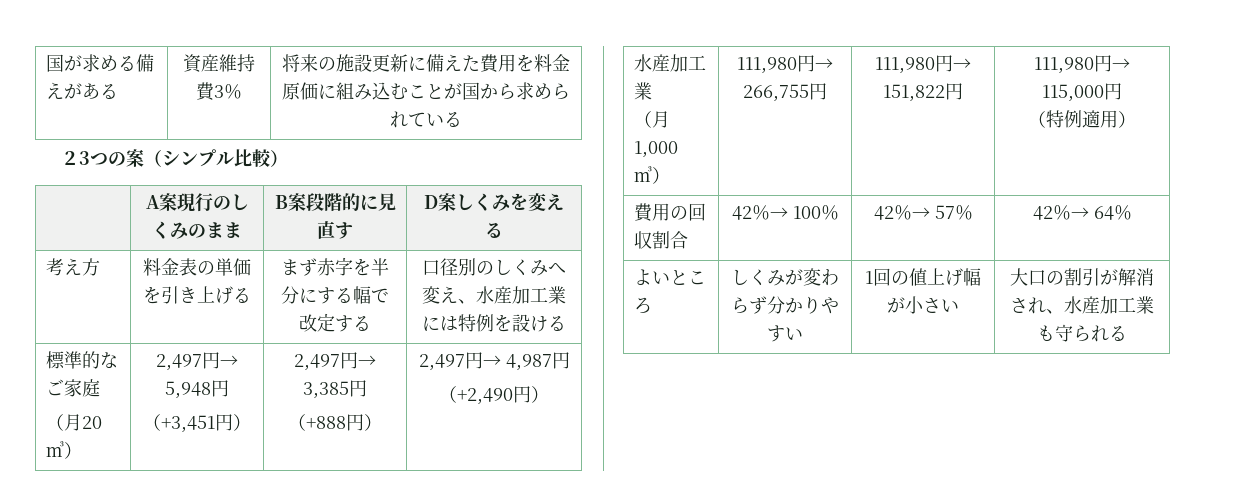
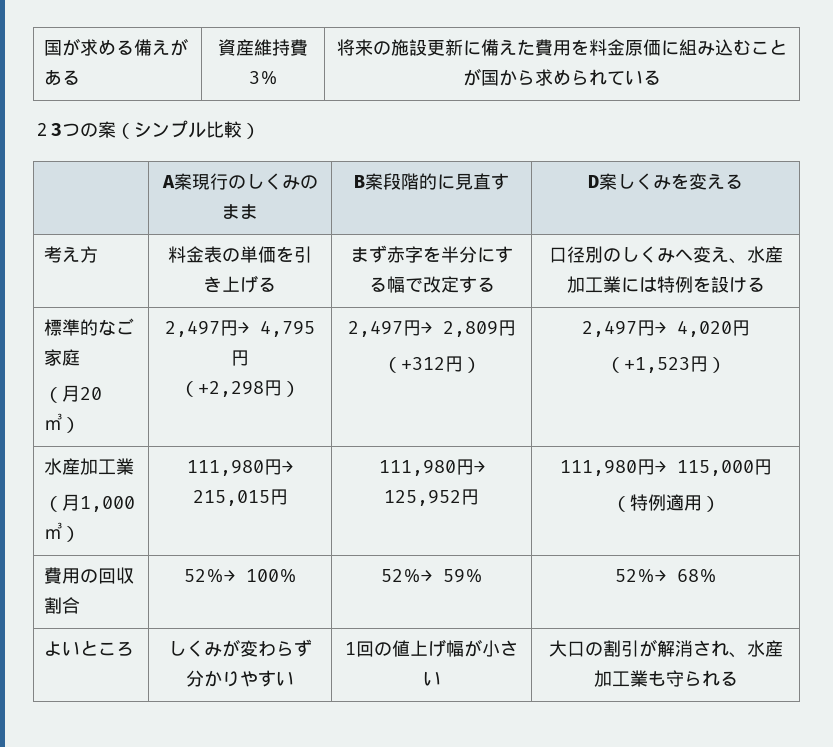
  標準的なご家庭
- （月20㎥） | 2,497円→ 5,948円
- （+3,451円） | 2,497円→ 3,385円
- （+888円） | 2,497円→ 4,987円
- （+2,490円）
+ （月20㎥） | 2,497円→ 4,795円
+ （+2,298円） | 2,497円→ 2,809円
+ （+312円） | 2,497円→ 4,020円
+ （+1,523円）
  水産加工業
- （月1,000㎥） | 111,980円→ 266,755円 | 111,980円→ 151,822円 | 111,980円→ 115,000円
+ （月1,000㎥） | 111,980円→ 215,015円 | 111,980円→ 125,952円 | 111,980円→ 115,000円
- 費用の回収割合 | 42％→ 100％ | 42％→ 57％ | 42％→ 64％
+ 費用の回収割合 | 52％→ 100％ | 52％→ 59％ | 52％→ 68％

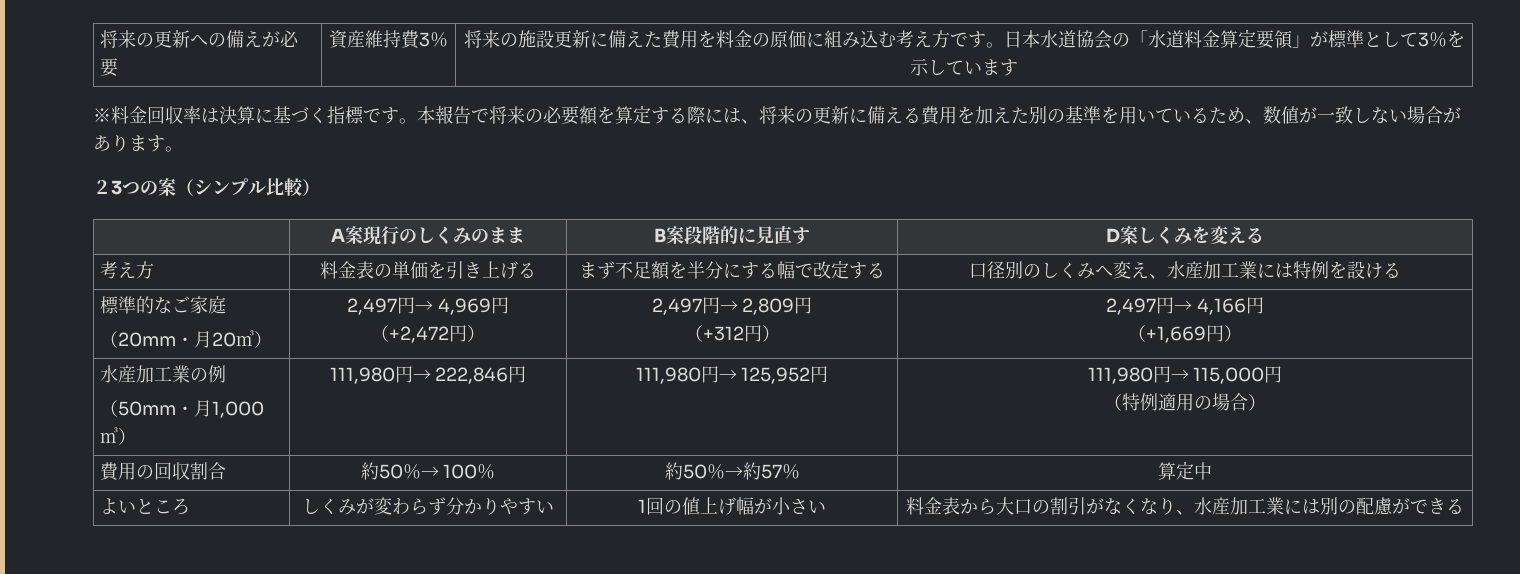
- 国が求める備えがある
+ 将来の更新への備えが必要
- 将来の施設更新に備えた費用を料金原価に組み込むことが国から求められている
+ 将来の施設更新に備えた費用を料金の原価に組み込む考え方です。日本水道協会の「水道料金算定要領」が標準として3％を示しています
+ ※料金回収率は決算に基づく指標です。本報告で将来の必要額を算定する際には、将来の更新に備える費用を加えた別の基準を用いているため、数値が一致しない場合があります。
- 考え方 | 料金表の単価を引き上げる | まず赤字を半分にする幅で改定する | 口径別のしくみへ変え、水産加工業には特例を設ける
+ 考え方 | 料金表の単価を引き上げる | まず不足額を半分にする幅で改定する | 口径別のしくみへ変え、水産加工業には特例を設ける
  標準的なご家庭
- （月20㎥） | 2,497円→ 4,795円
- （+2,298円） | 2,497円→ 2,809円
- （+312円） | 2,497円→ 4,020円
- （+1,523円）
- 水産加工業
- （月1,000㎥） | 111,980円→ 215,015円 | 111,980円→ 125,952円 | 111,980円→ 115,000円
- （特例適用）
+ （20mm・月20㎥） | 2,497円→ 4,969円
+ （+2,472円） | 2,497円→ 2,809円
+ （+312円） | 2,497円→ 4,166円
+ （+1,669円）
+ 水産加工業の例
+ （50mm・月1,000㎥） | 111,980円→ 222,846円 | 111,980円→ 125,952円 | 111,980円→ 115,000円
+ （特例適用の場合）
- 費用の回収割合 | 52％→ 100％ | 52％→ 59％ | 52％→ 68％
+ 費用の回収割合 | 約50％→ 100％ | 約50％→約57％ | 算定中
- よいところ | しくみが変わらず分かりやすい | 1回の値上げ幅が小さい | 大口の割引が解消され、水産加工業も守られる
+ よいところ | しくみが変わらず分かりやすい | 1回の値上げ幅が小さい | 料金表から大口の割引がなくなり、水産加工業には別の配慮ができる

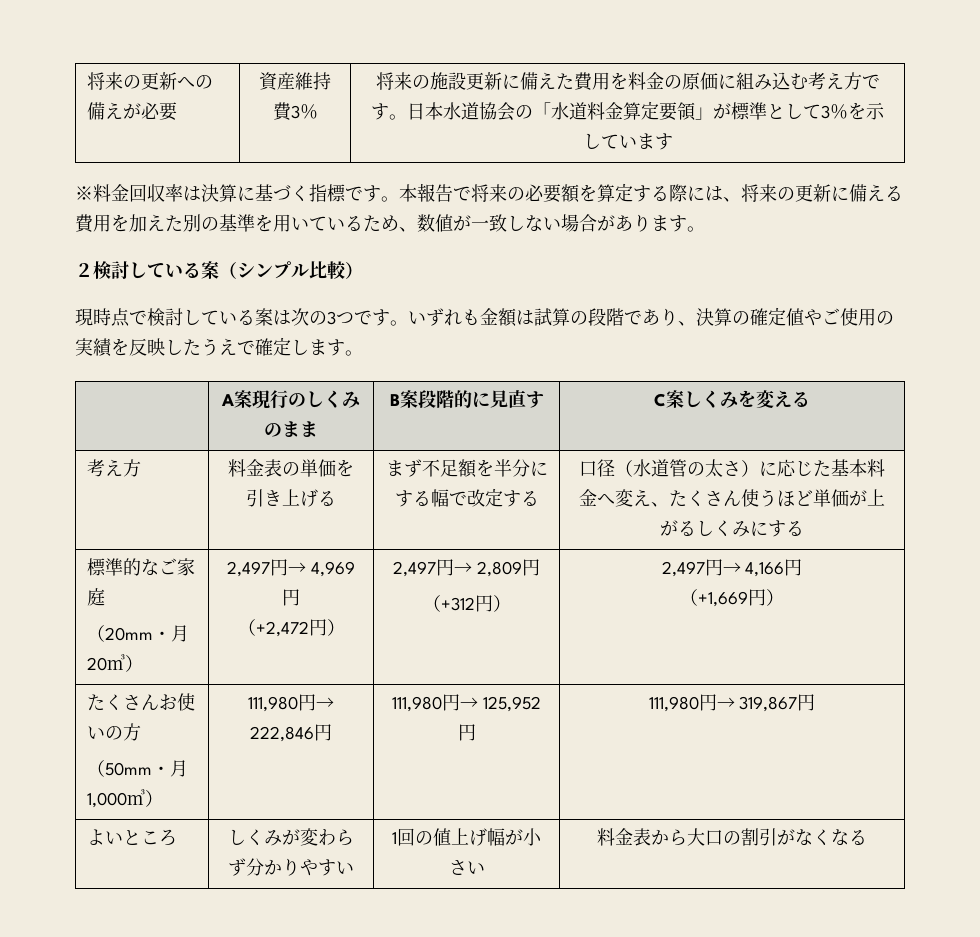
- ２3つの案（シンプル比較）
+ ２検討している案（シンプル比較）
+ 現時点で検討している案は次の3つです。いずれも金額は試算の段階であり、決算の確定値やご使用の実績を反映したうえで確定します。
- | A案現行のしくみのまま | B案段階的に見直す | D案しくみを変える
+ | A案現行のしくみのまま | B案段階的に見直す | C案しくみを変える
- 考え方 | 料金表の単価を引き上げる | まず不足額を半分にする幅で改定する | 口径別のしくみへ変え、水産加工業には特例を設ける
+ 考え方 | 料金表の単価を引き上げる | まず不足額を半分にする幅で改定する | 口径（水道管の太さ）に応じた基本料金へ変え、たくさん使うほど単価が上がるしくみにする
- 水産加工業の例
- （50mm・月1,000㎥） | 111,980円→ 222,846円 | 111,980円→ 125,952円 | 111,980円→ 115,000円
- （特例適用の場合）
- 費用の回収割合 | 約50％→ 100％ | 約50％→約57％ | 算定中
+ たくさんお使いの方
+ （50mm・月1,000㎥） | 111,980円→ 222,846円 | 111,980円→ 125,952円 | 111,980円→ 319,867円
- よいところ | しくみが変わらず分かりやすい | 1回の値上げ幅が小さい | 料金表から大口の割引がなくなり、水産加工業には別の配慮ができる
+ よいところ | しくみが変わらず分かりやすい | 1回の値上げ幅が小さい | 料金表から大口の割引がなくなる

